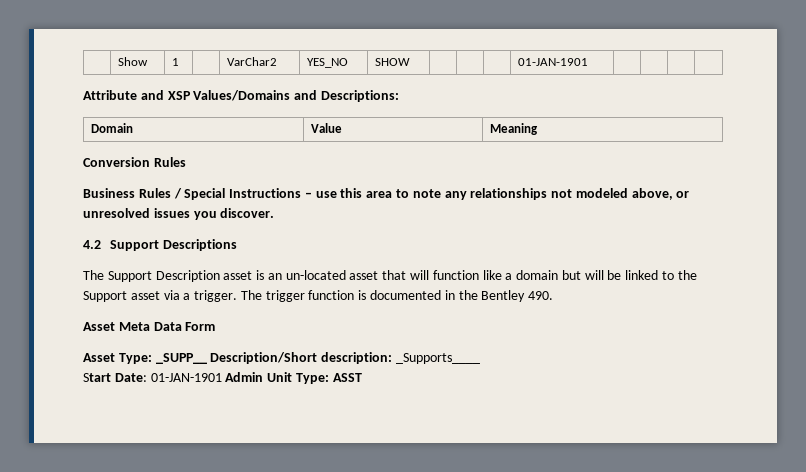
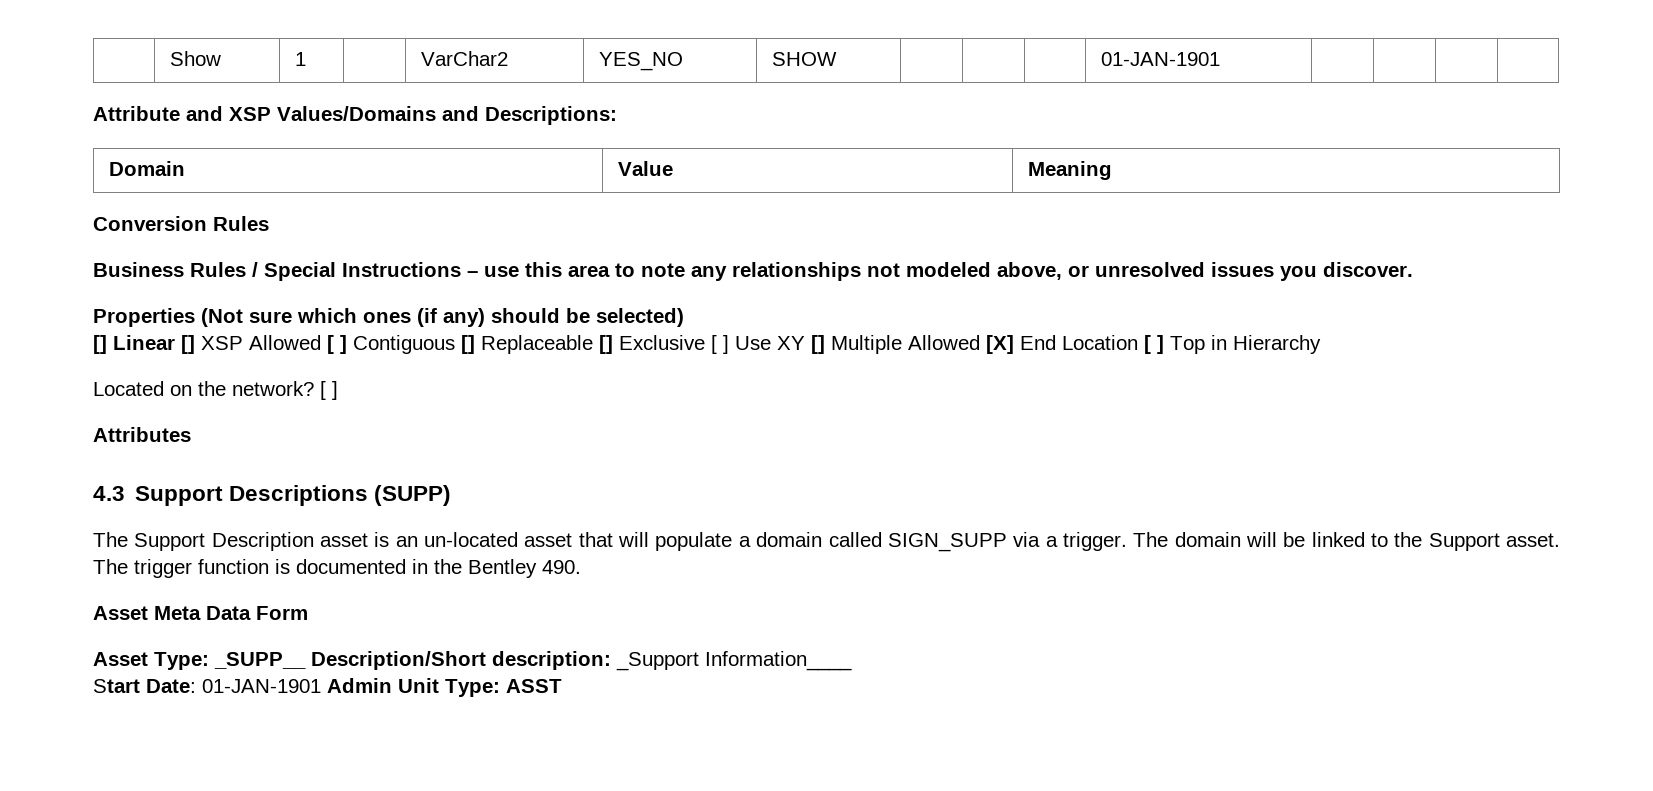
- 4.2 Support Descriptions
+ Properties (Not sure which ones (if any) should be selected)
+ [] Linear [] XSP Allowed [ ] Contiguous [] Replaceable [] Exclusive [ ] Use XY [] Multiple Allowed [X] End Location [ ] Top in Hierarchy
+ Located on the network? [ ]
+ Attributes
+ 4.3 Support Descriptions (SUPP)
- The Support Description asset is an un-located asset that will function like a domain but will be linked to the Support asset via a trigger.
+ The Support Description asset is an un-located asset that will populate a domain called SIGN_SUPP via a trigger. The domain will be linked to the Support asset.
- Asset Type: _SUPP__ Description/Short description: _Supports____
+ Asset Type: _SUPP__ Description/Short description: _Support Information____

